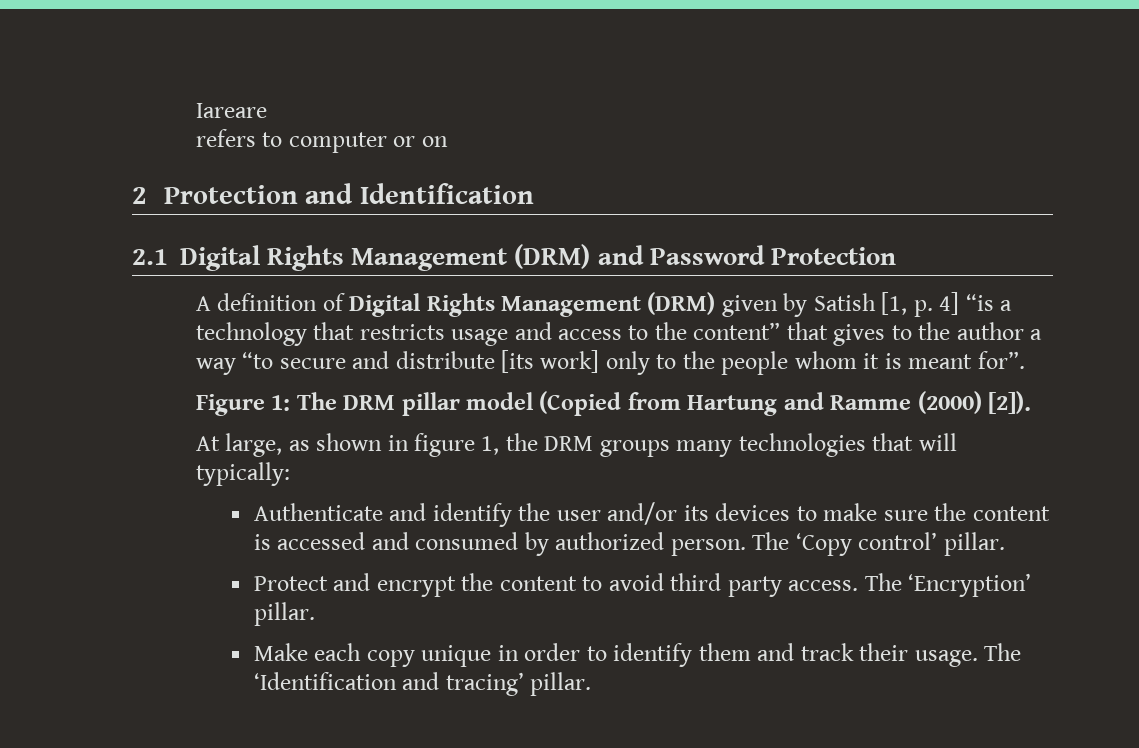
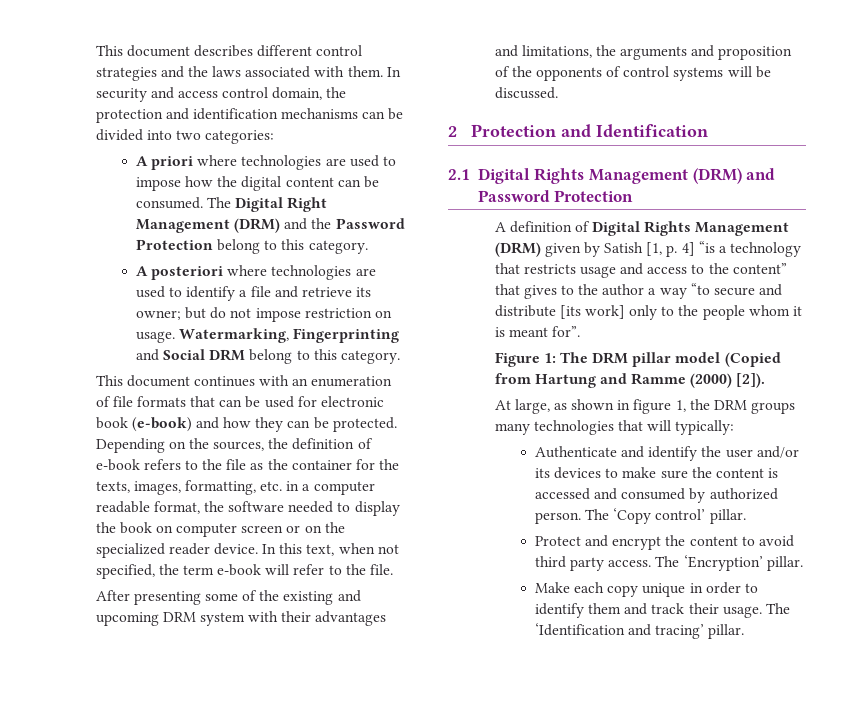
- Iareare
- refers to computer or on
+ This document describes different control strategies and the laws associated with them. In security and access control domain, the protection and identification mechanisms can be divided into two categories:
+ A priori where technologies are used to impose how the digital content can be consumed. The Digital Right Management (DRM) and the Password Protection belong to this category.
+ A posteriori where technologies are used to identify a file and retrieve its owner; but do not impose restriction on usage. Watermarking, Fingerprinting and Social DRM belong to this category.
+ This document continues with an enumeration of file formats that can be used for electronic book (e-book) and how they can be protected. Depending on the sources, the definition of e-book refers to the file as the container for the texts, images, formatting, etc. in a computer readable format, the software needed to display the book on computer screen or on the specialized reader device. In this text, when not specified, the term e-book will refer to the file.
+ After presenting some of the existing and upcoming DRM system with their advantages and limitations, the arguments and proposition of the opponents of control systems will be discussed.

